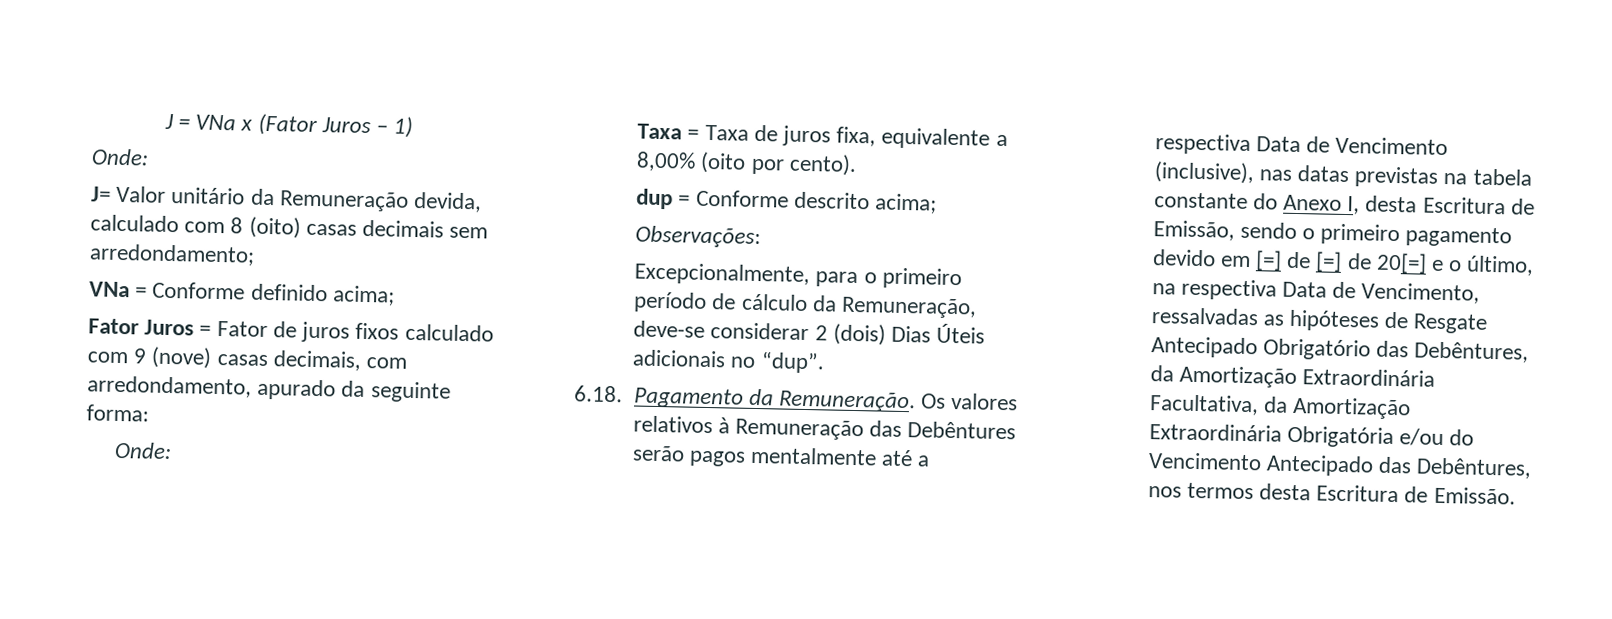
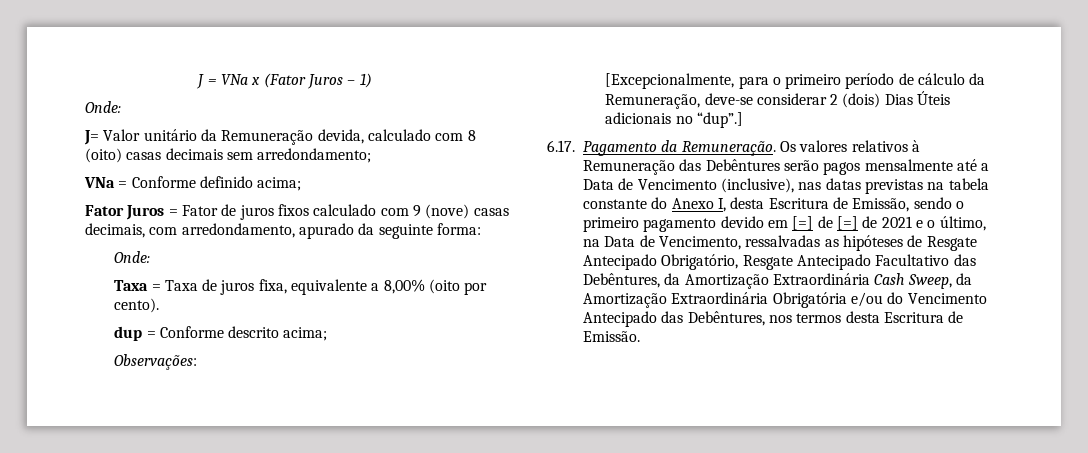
- Excepcionalmente, para o primeiro período de cálculo da Remuneração, deve-se considerar 2 (dois) Dias Úteis adicionais no “dup”.
- 6.18. Pagamento da Remuneração.
+ [Excepcionalmente, para o primeiro período de cálculo da Remuneração, deve-se considerar 2 (dois) Dias Úteis adicionais no “dup”.]
+ 6.17. Pagamento da Remuneração.
- Os valores relativos à Remuneração das Debêntures serão pagos mentalmente até a respectiva Data de Vencimento (inclusive), nas datas previstas na tabela constante do Anexo I, desta Escritura de Emissão, sendo o primeiro pagamento devido em [=] de [=] de 20[=] e o último, na respectiva Data de Vencimento, ressalvadas as hipóteses de Resgate Antecipado Obrigatório das Debêntures, da Amortização Extraordinária Facultativa, da Amortização Extraordinária Obrigatória e/ou do Vencimento Antecipado das Debêntures, nos termos desta Escritura de Emissão.
+ Os valores relativos à Remuneração das Debêntures serão pagos mensalmente até a Data de Vencimento (inclusive), nas datas previstas na tabela constante do Anexo I, desta Escritura de Emissão, sendo o primeiro pagamento devido em [=] de [=] de 2021 e o último, na Data de Vencimento, ressalvadas as hipóteses de Resgate Antecipado Obrigatório, Resgate Antecipado Facultativo das Debêntures, da Amortização Extraordinária Cash Sweep, da Amortização Extraordinária Obrigatória e/ou do Vencimento Antecipado das Debêntures, nos termos desta Escritura de Emissão.

